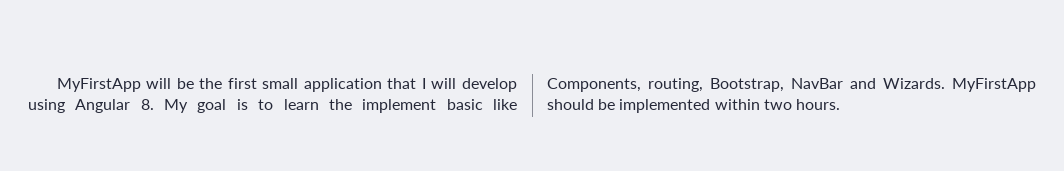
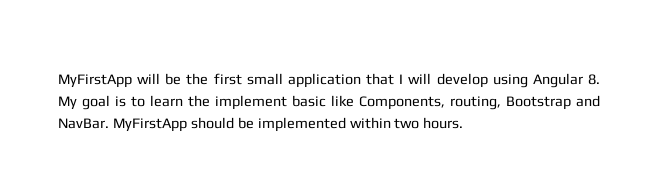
- MyFirstApp will be the first small application that I will develop using Angular 8. My goal is to learn the implement basic like Components, routing, Bootstrap, NavBar and Wizards.
+ MyFirstApp will be the first small application that I will develop using Angular 8. My goal is to learn the implement basic like Components, routing, Bootstrap and NavBar.

